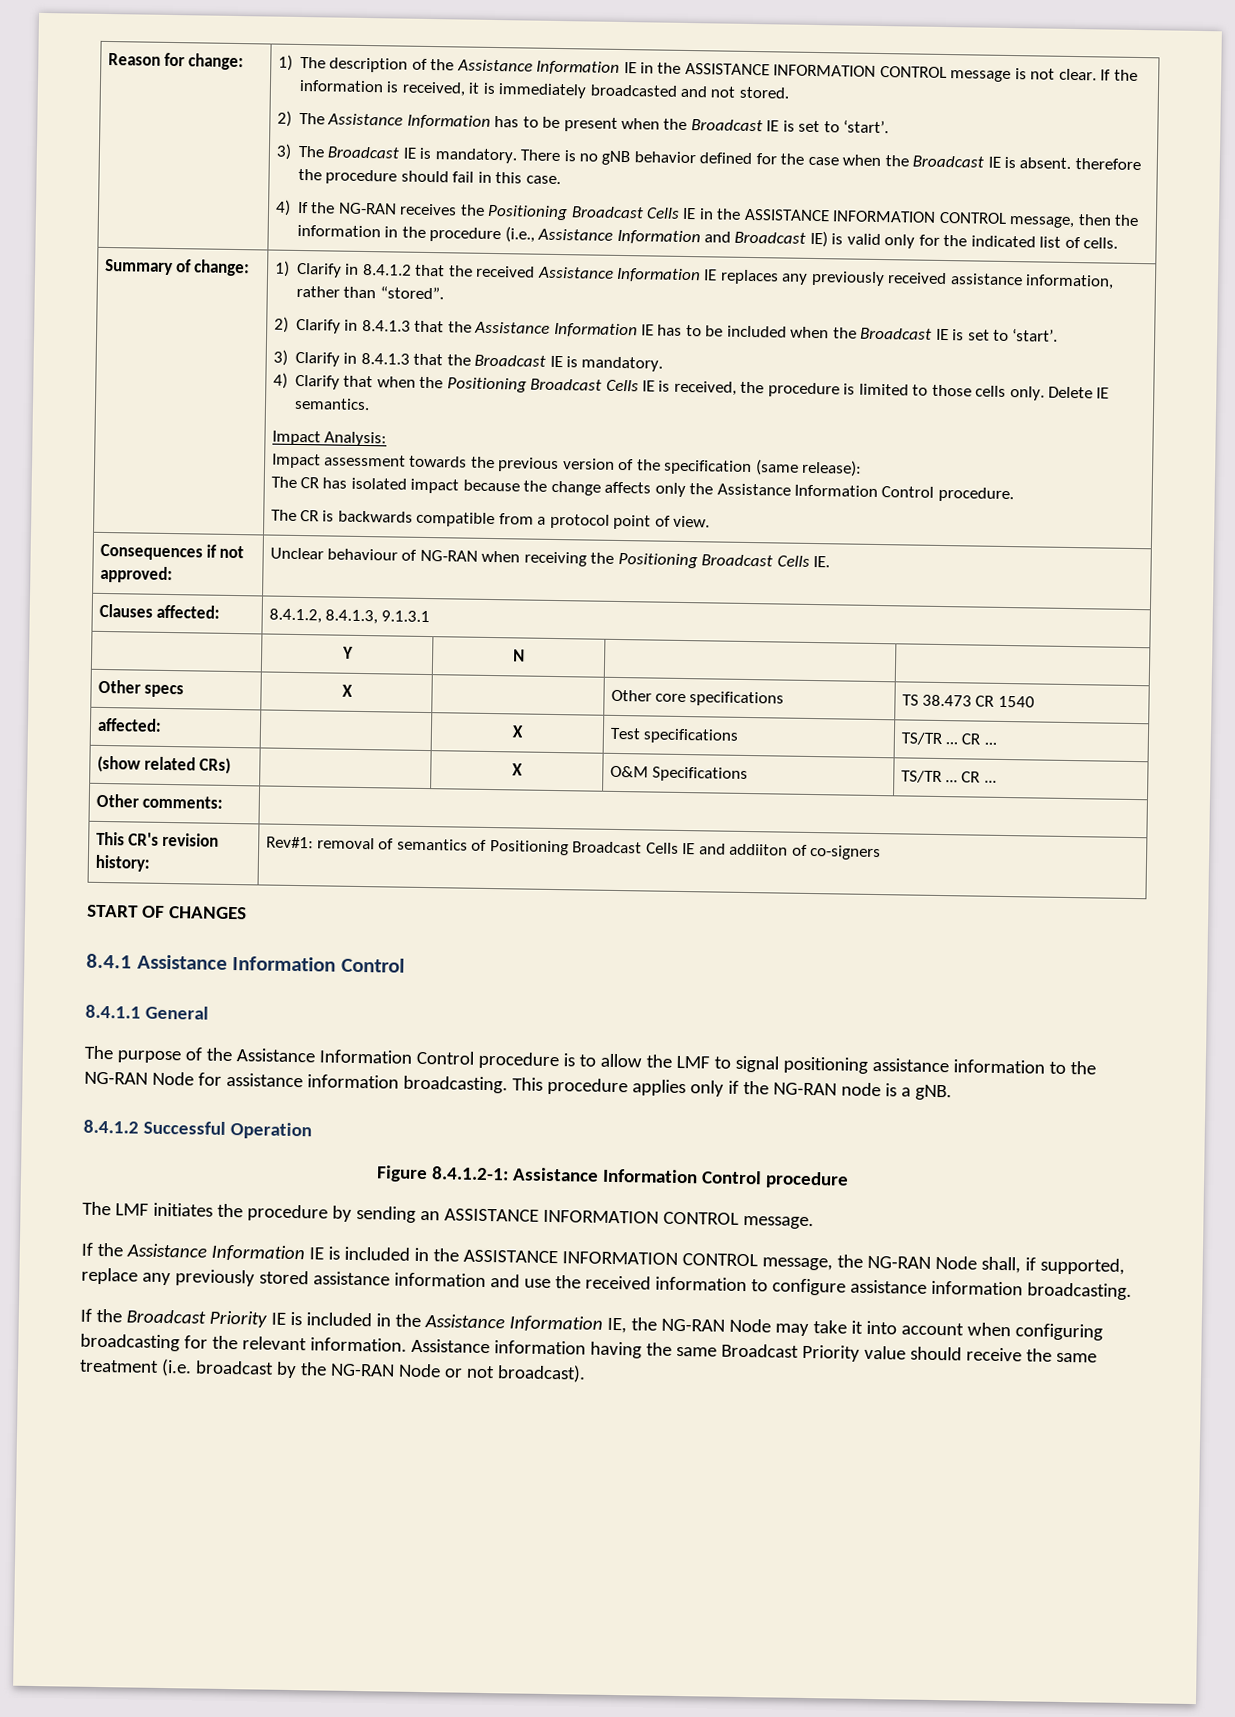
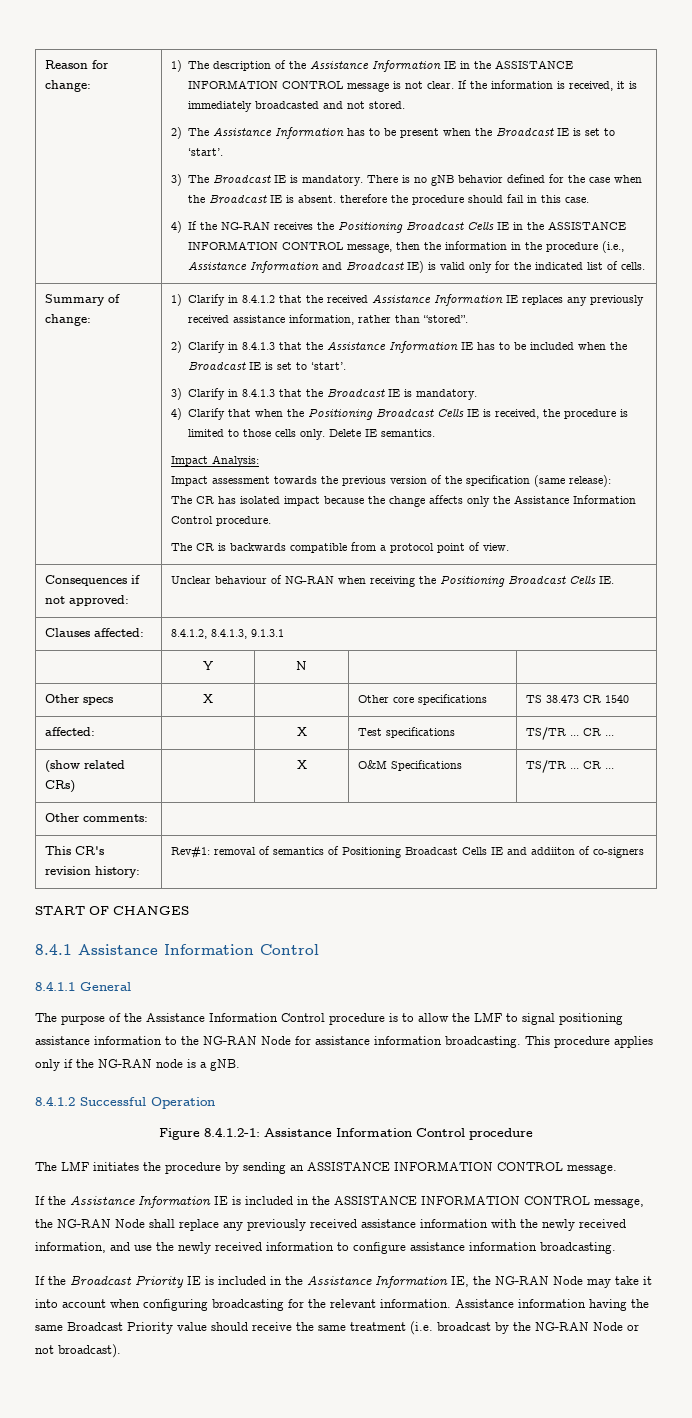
- If the Assistance Information IE is included in the ASSISTANCE INFORMATION CONTROL message, the NG-RAN Node shall, if supported, replace any previously stored assistance information and use the received information to configure assistance information broadcasting.
+ If the Assistance Information IE is included in the ASSISTANCE INFORMATION CONTROL message, the NG-RAN Node shall replace any previously received assistance information with the newly received information, and use the newly received information to configure assistance information broadcasting.

